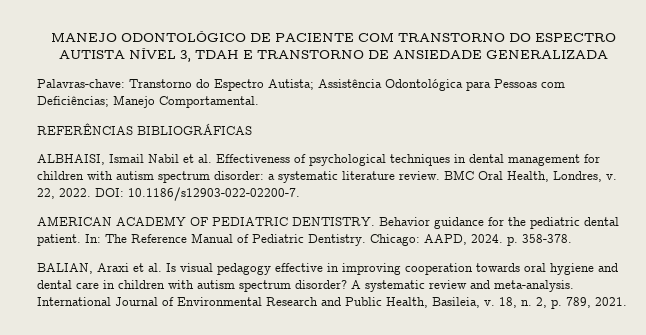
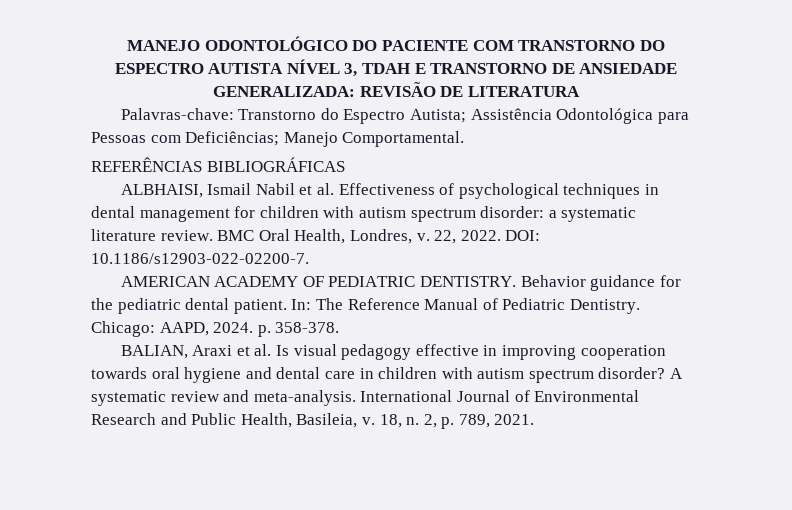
- MANEJO ODONTOLÓGICO DE PACIENTE COM TRANSTORNO DO ESPECTRO AUTISTA NÍVEL 3, TDAH E TRANSTORNO DE ANSIEDADE GENERALIZADA
+ MANEJO ODONTOLÓGICO DO PACIENTE COM TRANSTORNO DO ESPECTRO AUTISTA NÍVEL 3, TDAH E TRANSTORNO DE ANSIEDADE GENERALIZADA: REVISÃO DE LITERATURA

